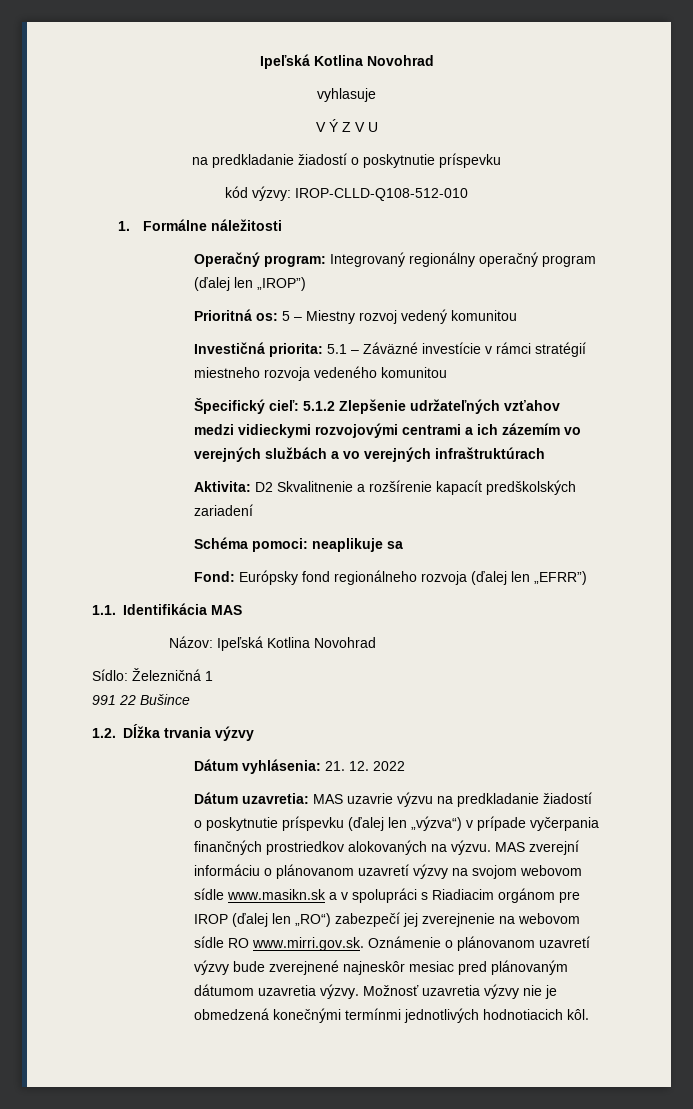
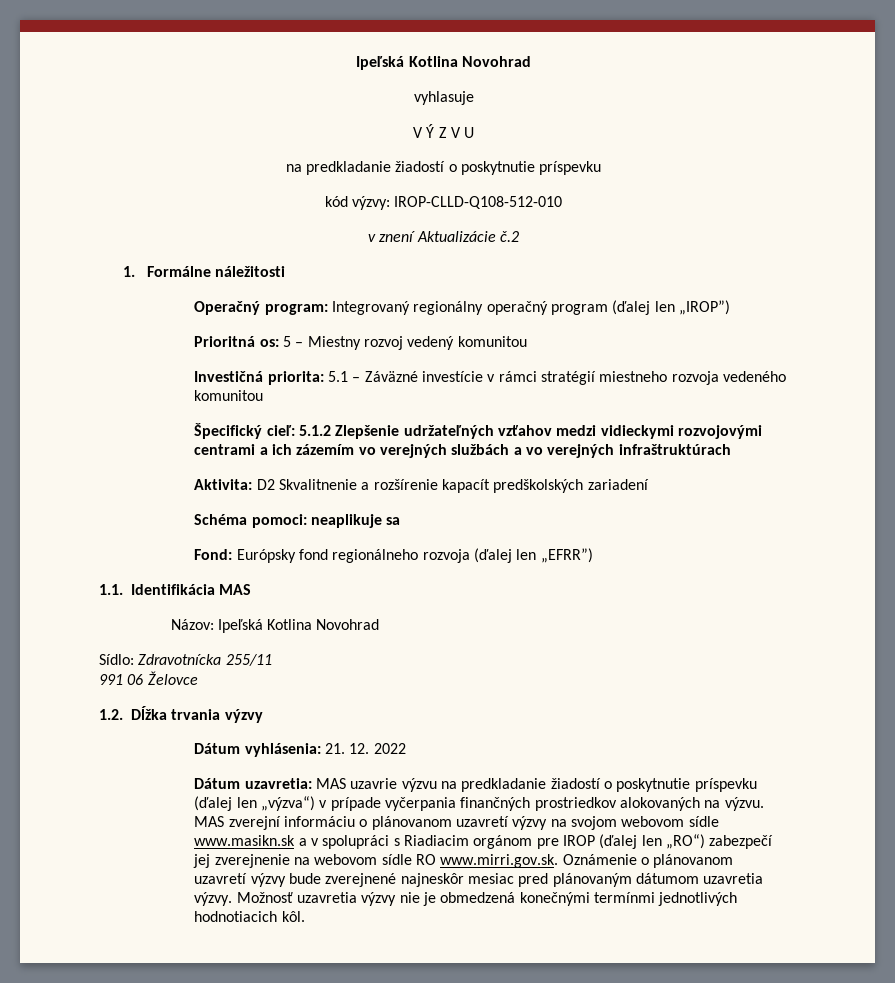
+ v znení Aktualizácie č.2
- Sídlo: Železničná 1
+ Sídlo: Zdravotnícka 255/11
- 991 22 Bušince
+ 991 06 Želovce

